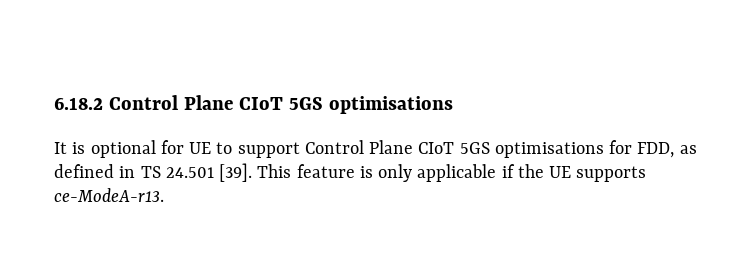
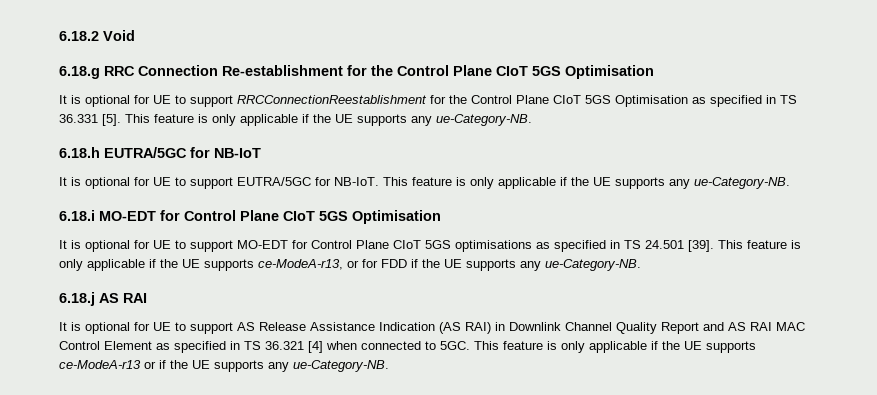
- 6.18.2 Control Plane CIoT 5GS optimisations
- It is optional for UE to support Control Plane CIoT 5GS optimisations for FDD, as defined in TS 24.501 [39].
+ 6.18.2 Void
+ 6.18.g RRC Connection Re-establishment for the Control Plane CIoT 5GS Optimisation
+ It is optional for UE to support RRCConnectionReestablishment for the Control Plane CIoT 5GS Optimisation as specified in TS 36.331 [5]. This feature is only applicable if the UE supports any ue-Category-NB.
+ 6.18.h EUTRA/5GC for NB-IoT
+ It is optional for UE to support EUTRA/5GC for NB-IoT. This feature is only applicable if the UE supports any ue-Category-NB.
+ 6.18.i MO-EDT for Control Plane CIoT 5GS Optimisation
+ It is optional for UE to support MO-EDT for Control Plane CIoT 5GS optimisations as specified in TS 24.501 [39].
- This feature is only applicable if the UE supports ce-ModeA-r13.
+ This feature is only applicable if the UE supports ce-ModeA-r13, or for FDD if the UE supports any ue-Category-NB.
+ 6.18.j AS RAI
+ It is optional for UE to support AS Release Assistance Indication (AS RAI) in Downlink Channel Quality Report and AS RAI MAC Control Element as specified in TS 36.321 [4] when connected to 5GC. This feature is only applicable if the UE supports ce-ModeA-r13 or if the UE supports any ue-Category-NB.

